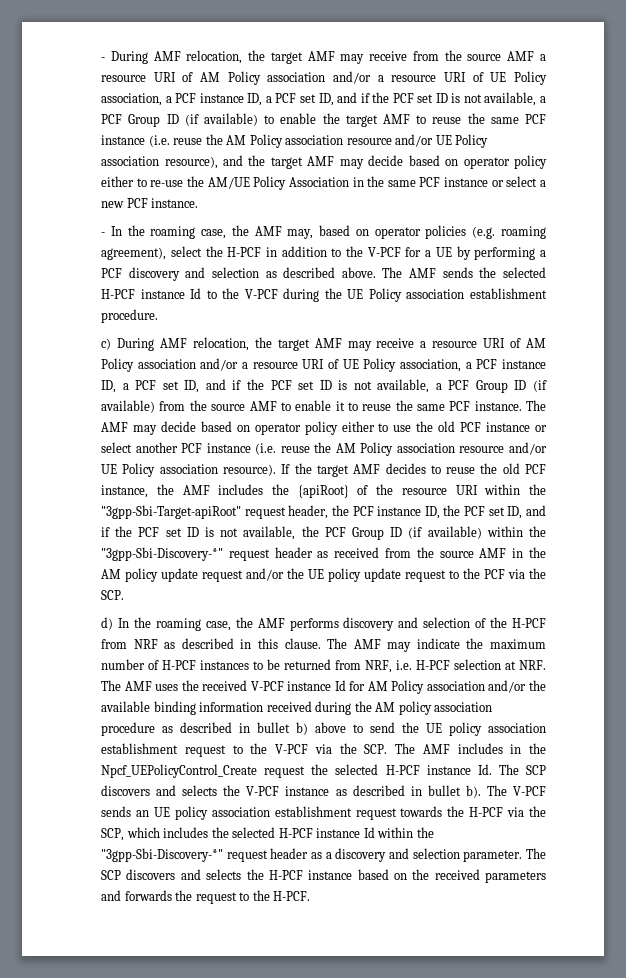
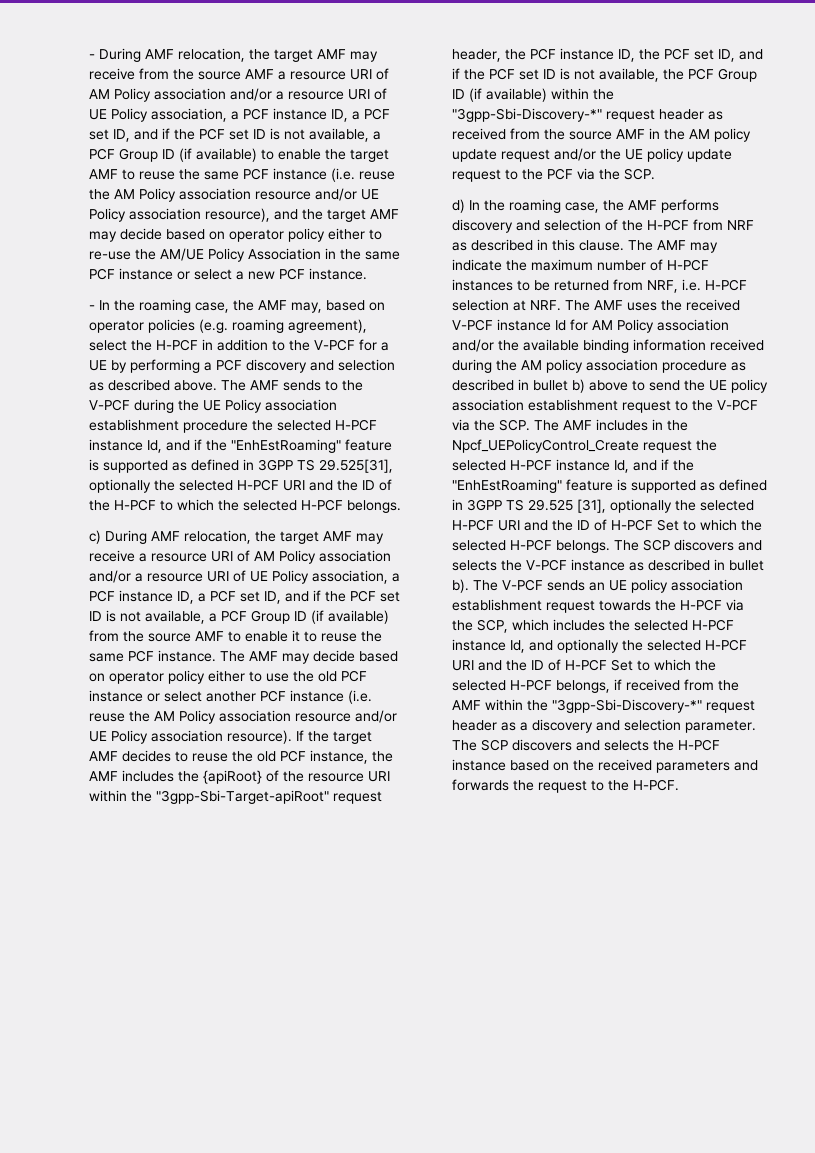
- The AMF sends the selected H-PCF instance Id to the V-PCF during the UE Policy association establishment procedure.
+ The AMF sends to the V-PCF during the UE Policy association establishment procedure the selected H-PCF instance Id, and if the "EnhEstRoaming" feature is supported as defined in 3GPP TS 29.525[31], optionally the selected H-PCF URI and the ID of the H-PCF to which the selected H-PCF belongs.
- The AMF may indicate the maximum number of H-PCF instances to be returned from NRF, i.e. H-PCF selection at NRF. The AMF uses the received V-PCF instance Id for AM Policy association and/or the available binding information received during the AM policy association procedure as described in bullet b) above to send the UE policy association establishment request to the V-PCF via the SCP. The AMF includes in the Npcf_UEPolicyControl_Create request the selected H-PCF instance Id. The SCP discovers and selects the V-PCF instance as described in bullet b).
+ The AMF may indicate the maximum number of H-PCF instances to be returned from NRF, i.e. H-PCF selection at NRF. The AMF uses the received V-PCF instance Id for AM Policy association and/or the available binding information received during the AM policy association procedure as described in bullet b) above to send the UE policy association establishment request to the V-PCF via the SCP. The AMF includes in the Npcf_UEPolicyControl_Create request the selected H-PCF instance Id, and if the "EnhEstRoaming" feature is supported as defined in 3GPP TS 29.525 [31], optionally the selected H-PCF URI and the ID of H-PCF Set to which the selected H-PCF belongs. The SCP discovers and selects the V-PCF instance as described in bullet b).
- The V-PCF sends an UE policy association establishment request towards the H-PCF via the SCP, which includes the selected H-PCF instance Id within the "3gpp-Sbi-Discovery-*" request header as a discovery and selection parameter.
+ The V-PCF sends an UE policy association establishment request towards the H-PCF via the SCP, which includes the selected H-PCF instance Id, and optionally the selected H-PCF URI and the ID of H-PCF Set to which the selected H-PCF belongs, if received from the AMF within the "3gpp-Sbi-Discovery-*" request header as a discovery and selection parameter.

